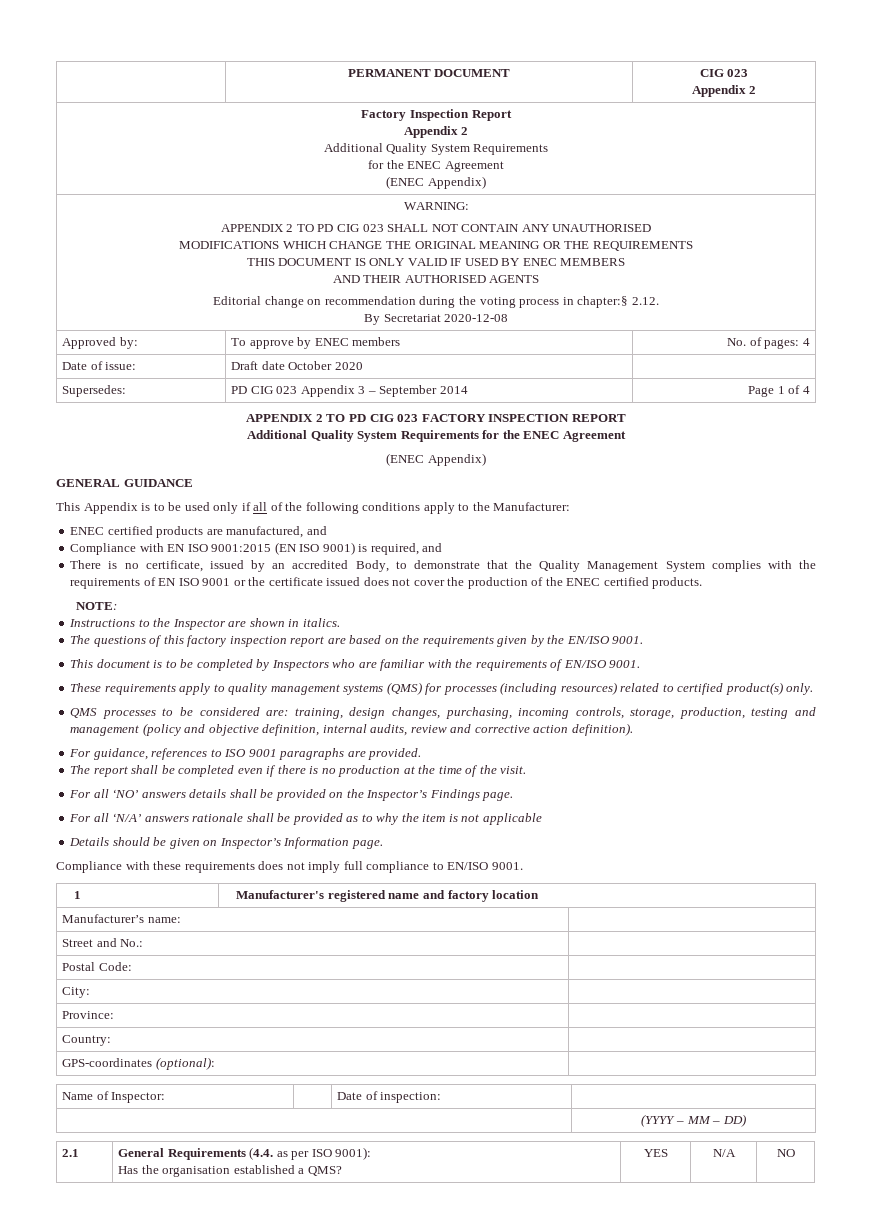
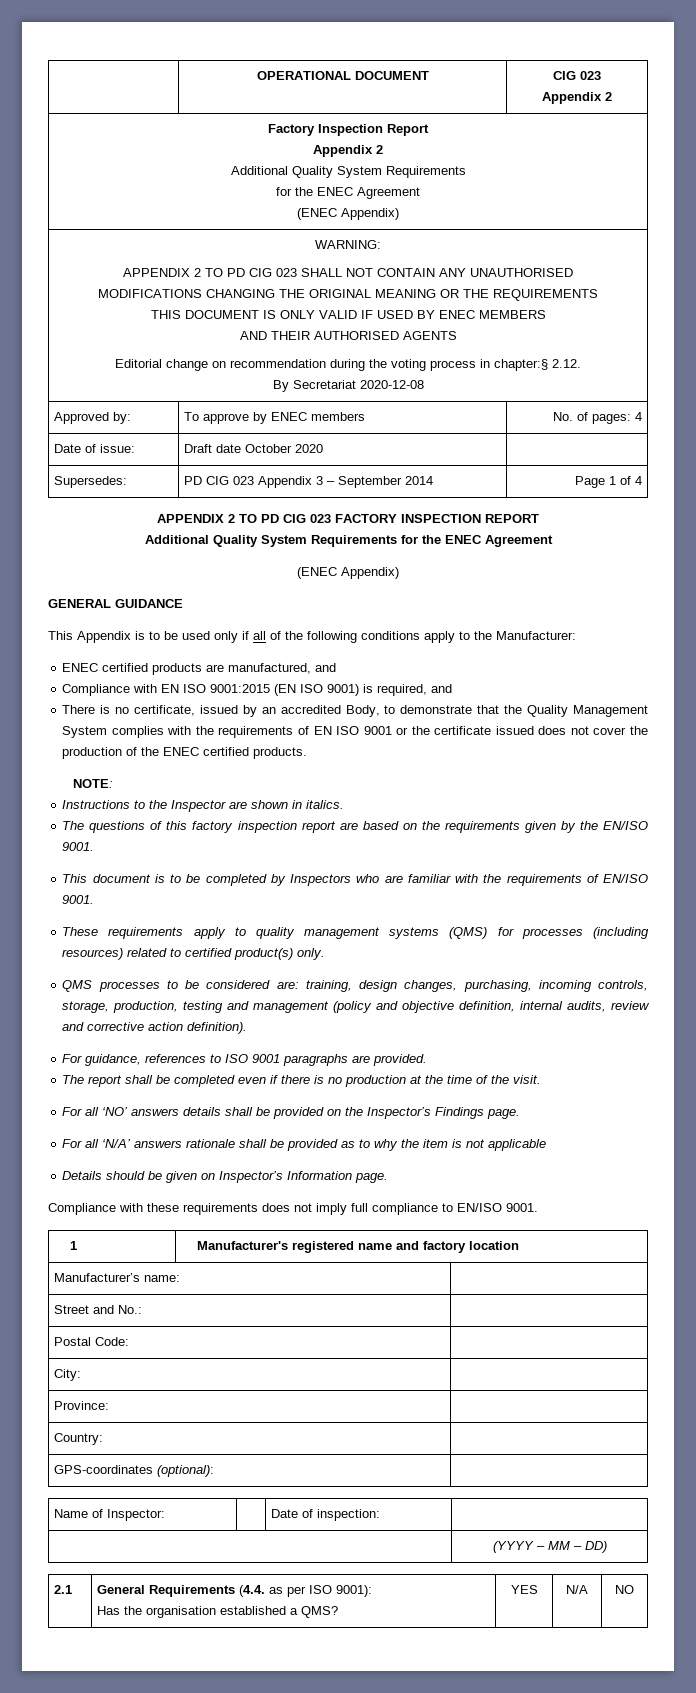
- | PERMANENT DOCUMENT | CIG 023
+ | OPERATIONAL DOCUMENT | CIG 023
- MODIFICATIONS WHICH CHANGE THE ORIGINAL MEANING OR THE REQUIREMENTS
+ MODIFICATIONS CHANGING THE ORIGINAL MEANING OR THE REQUIREMENTS

